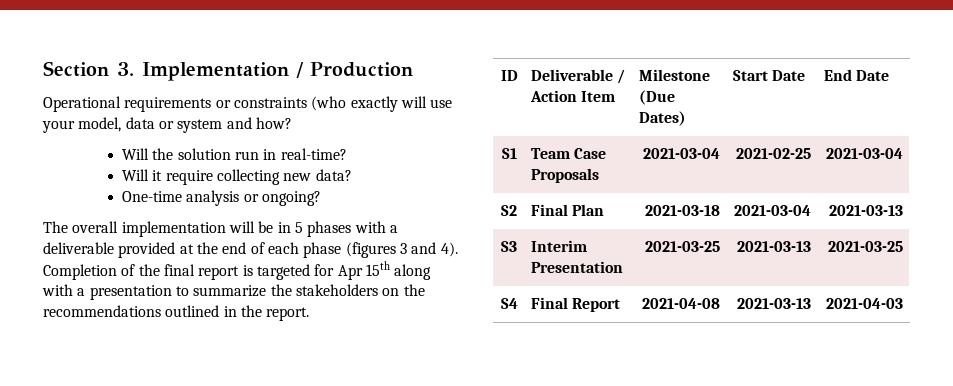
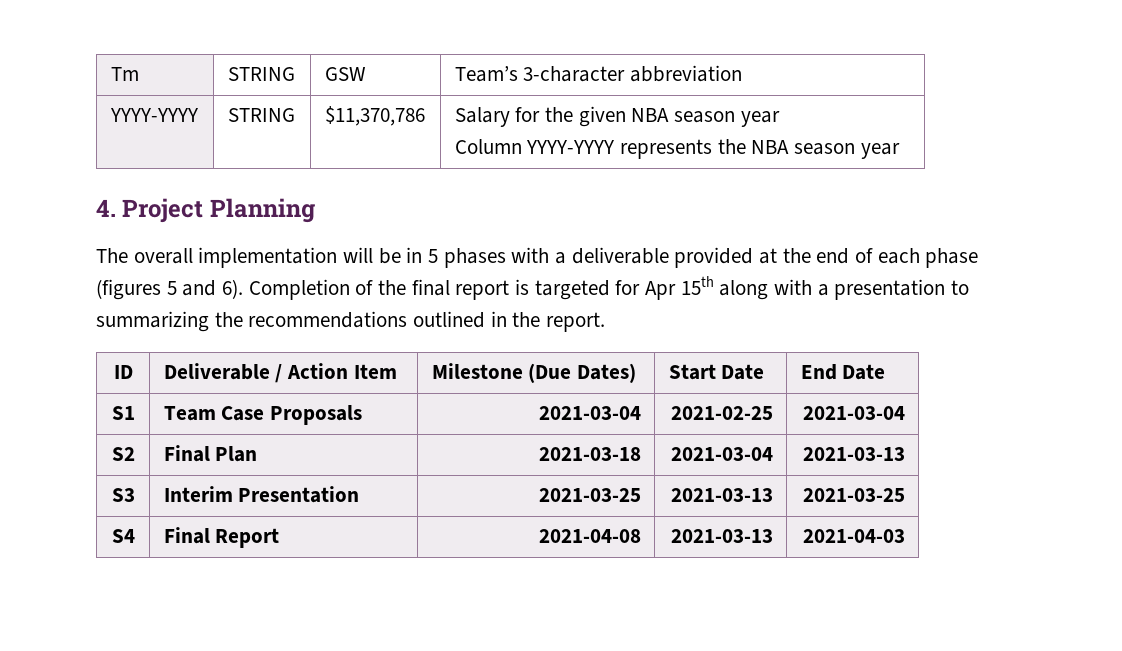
- Section 3. Implementation / Production
- Operational requirements or constraints (who exactly will use your model, data or system and how?
- Will the solution run in real-time?
- Will it require collecting new data?
- One-time analysis or ongoing?
+ Tm | STRING | GSW | Team’s 3-character abbreviation
+ YYYY-YYYY | STRING | $11,370,786 | Salary for the given NBA season year
+ Column YYYY-YYYY represents the NBA season year
+ 4. Project Planning
- The overall implementation will be in 5 phases with a deliverable provided at the end of each phase (figures 3 and 4).
+ The overall implementation will be in 5 phases with a deliverable provided at the end of each phase (figures 5 and 6).
- Completion of the final report is targeted for Apr 15th along with a presentation to summarize the stakeholders on the recommendations outlined in the report.
+ Completion of the final report is targeted for Apr 15th along with a presentation to summarizing the recommendations outlined in the report.

